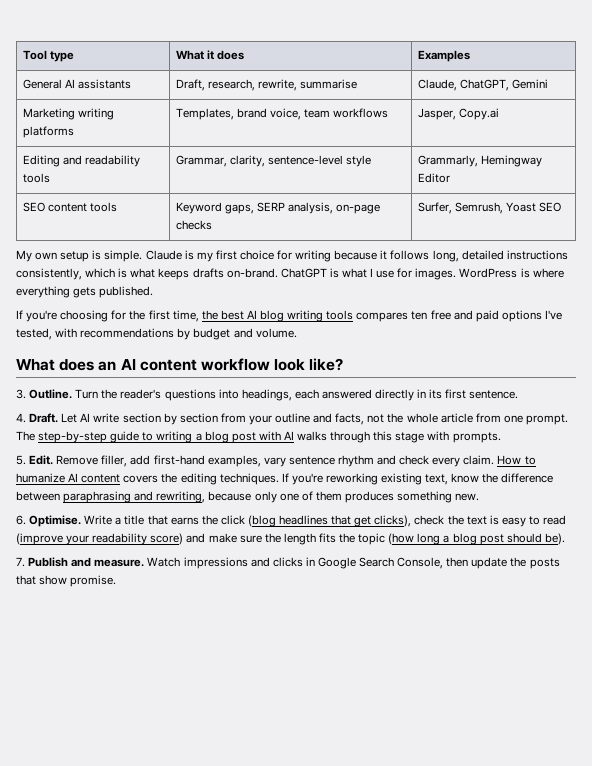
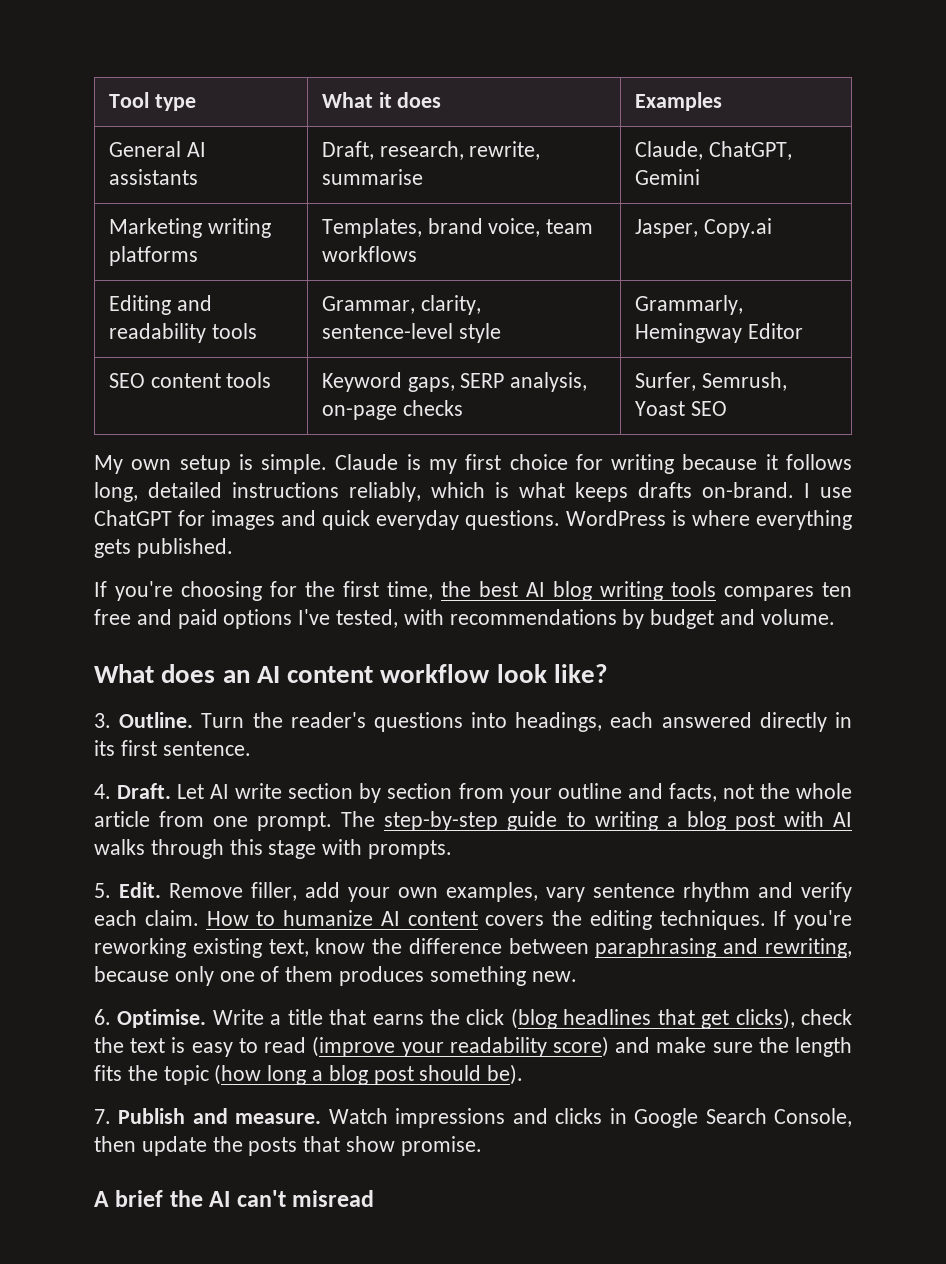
- Claude is my first choice for writing because it follows long, detailed instructions consistently, which is what keeps drafts on-brand.
+ Claude is my first choice for writing because it follows long, detailed instructions reliably, which is what keeps drafts on-brand.
- ChatGPT is what I use for images.
+ I use ChatGPT for images and quick everyday questions.
- Remove filler, add first-hand examples, vary sentence rhythm and check every claim.
+ Remove filler, add your own examples, vary sentence rhythm and verify each claim.
+ A brief the AI can't misread

